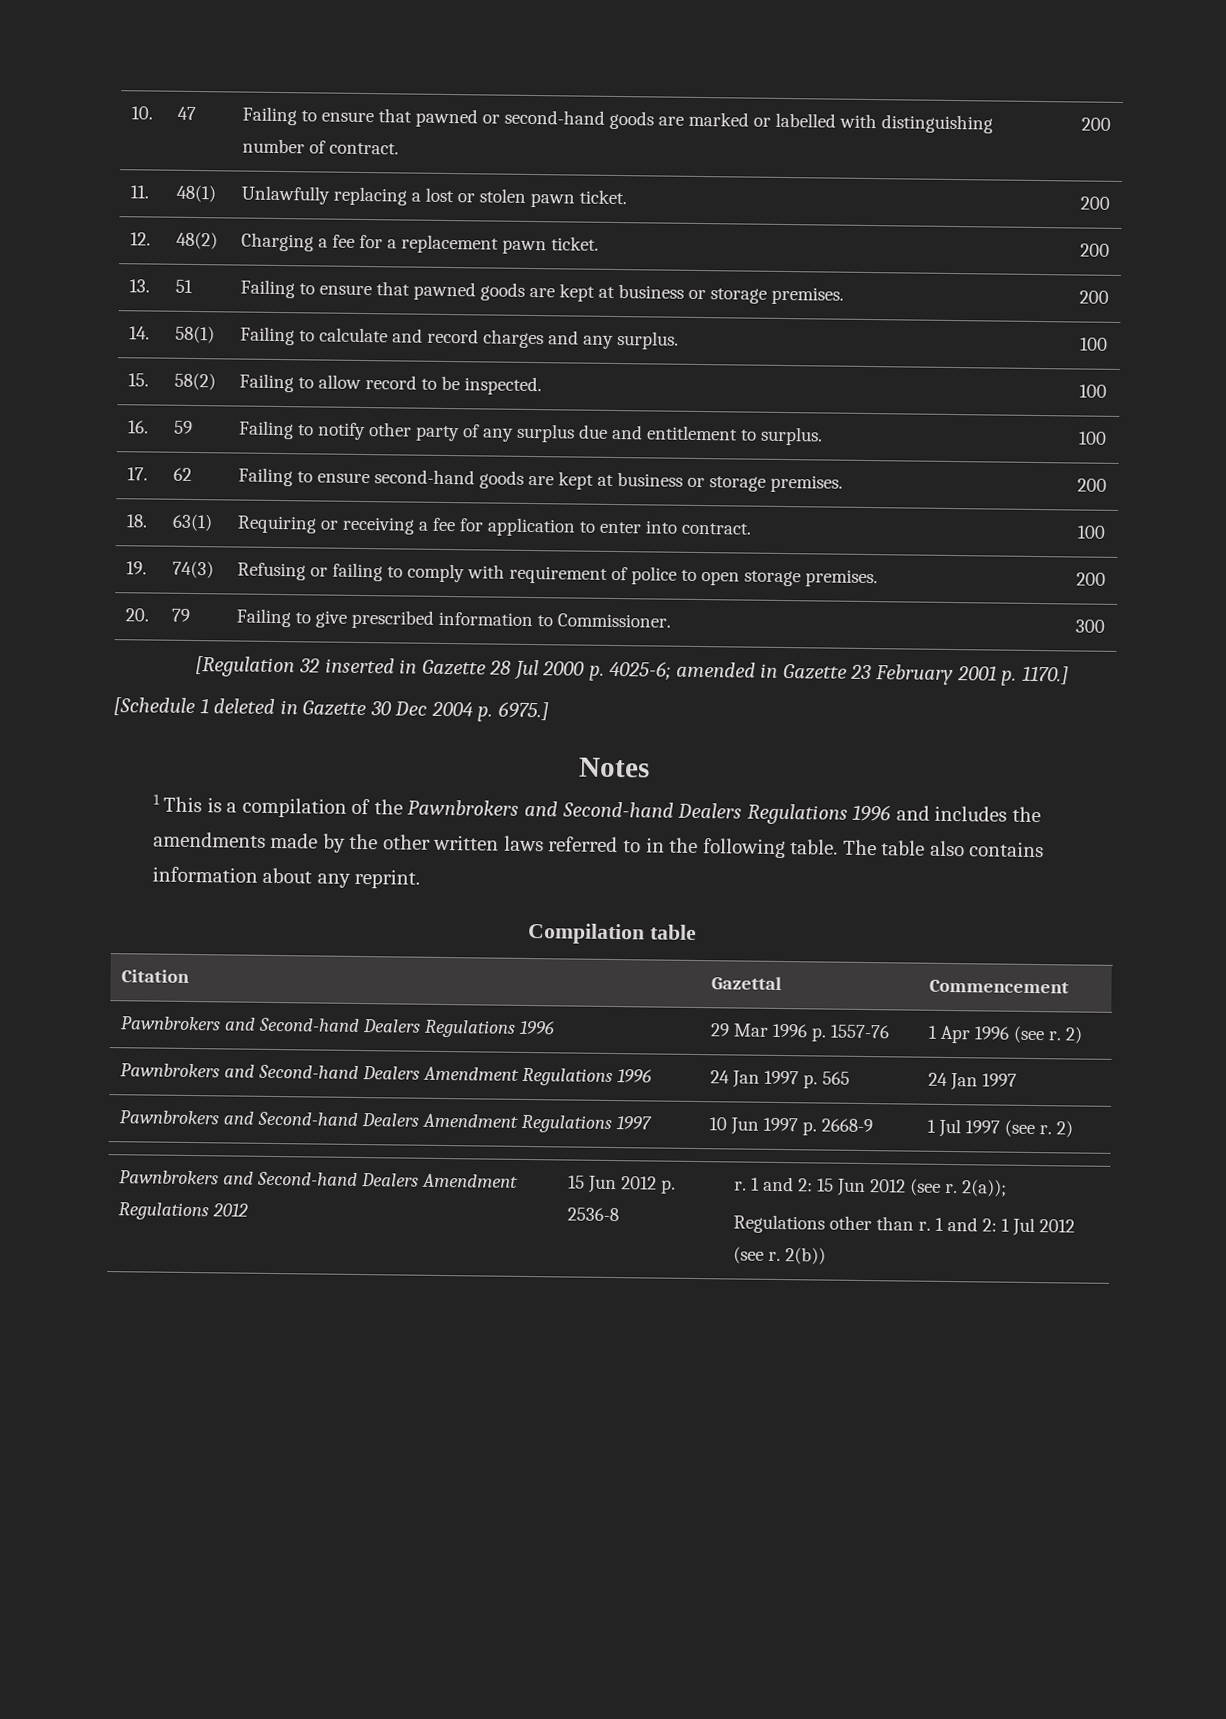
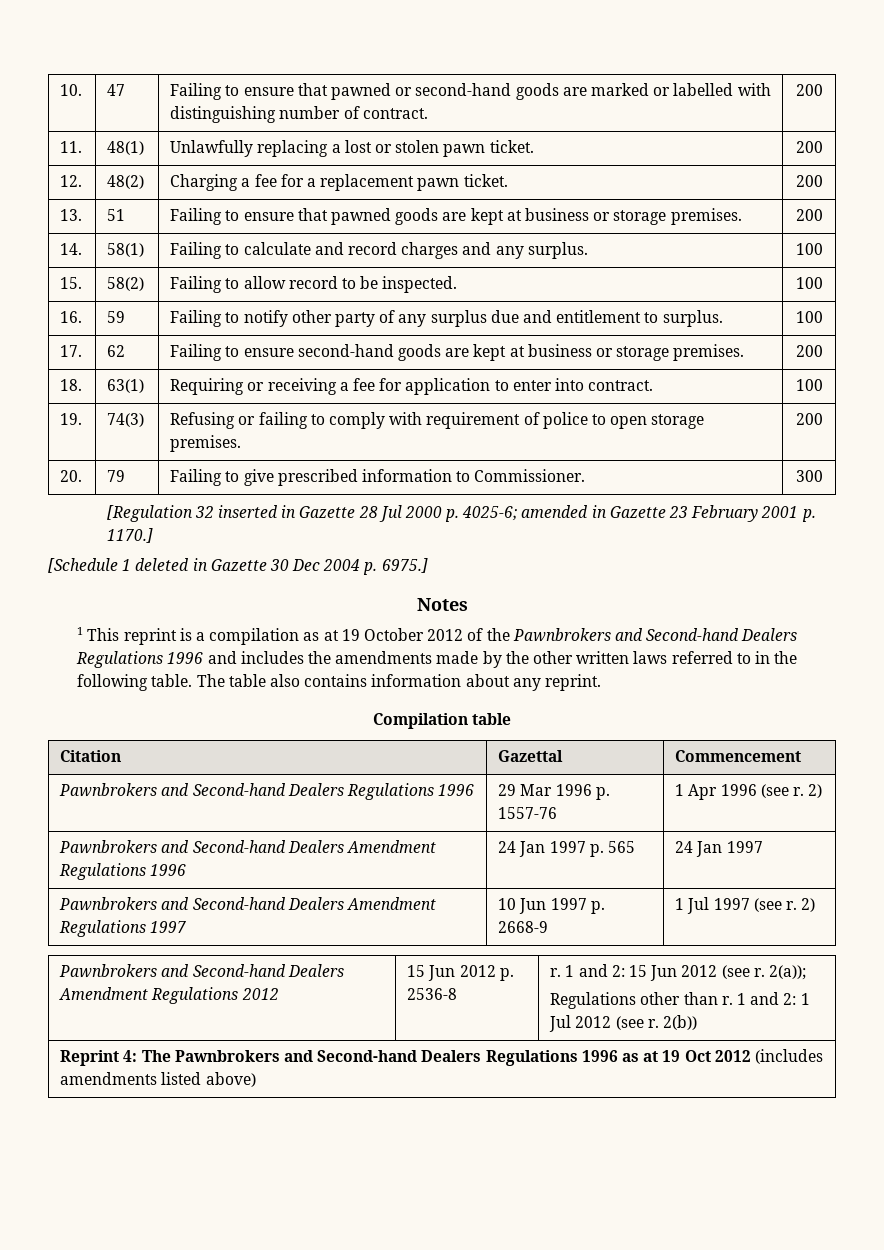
- 1 This is a compilation of the Pawnbrokers and Second-hand Dealers Regulations 1996 and includes the amendments made by the other written laws referred to in the following table.
+ 1 This reprint is a compilation as at 19 October 2012 of the Pawnbrokers and Second-hand Dealers Regulations 1996 and includes the amendments made by the other written laws referred to in the following table.
+ Reprint 4: The Pawnbrokers and Second-hand Dealers Regulations 1996 as at 19 Oct 2012 (includes amendments listed above)

